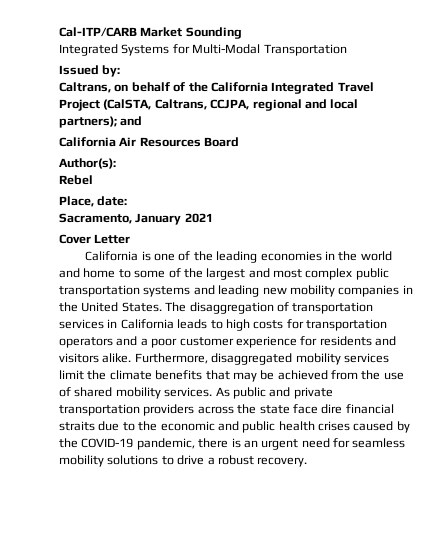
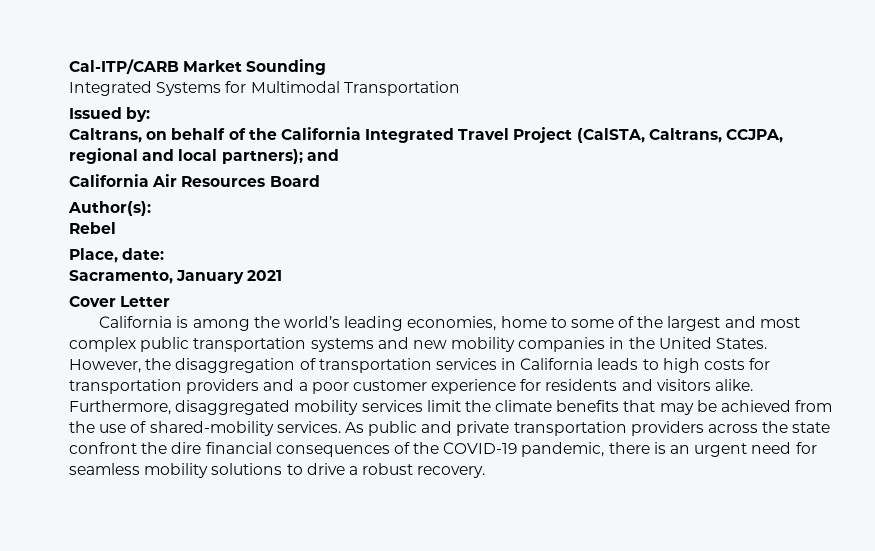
- Integrated Systems for Multi-Modal Transportation
+ Integrated Systems for Multimodal Transportation
- California is one of the leading economies in the world and home to some of the largest and most complex public transportation systems and leading new mobility companies in the United States.
+ California is among the world’s leading economies, home to some of the largest and most complex public transportation systems and new mobility companies in the United States.
- The disaggregation of transportation services in California leads to high costs for transportation operators and a poor customer experience for residents and visitors alike.
+ However, the disaggregation of transportation services in California leads to high costs for transportation providers and a poor customer experience for residents and visitors alike.
- Furthermore, disaggregated mobility services limit the climate benefits that may be achieved from the use of shared mobility services.
+ Furthermore, disaggregated mobility services limit the climate benefits that may be achieved from the use of shared-mobility services.
- As public and private transportation providers across the state face dire financial straits due to the economic and public health crises caused by the COVID-19 pandemic, there is an urgent need for seamless mobility solutions to drive a robust recovery.
+ As public and private transportation providers across the state confront the dire financial consequences of the COVID-19 pandemic, there is an urgent need for seamless mobility solutions to drive a robust recovery.

